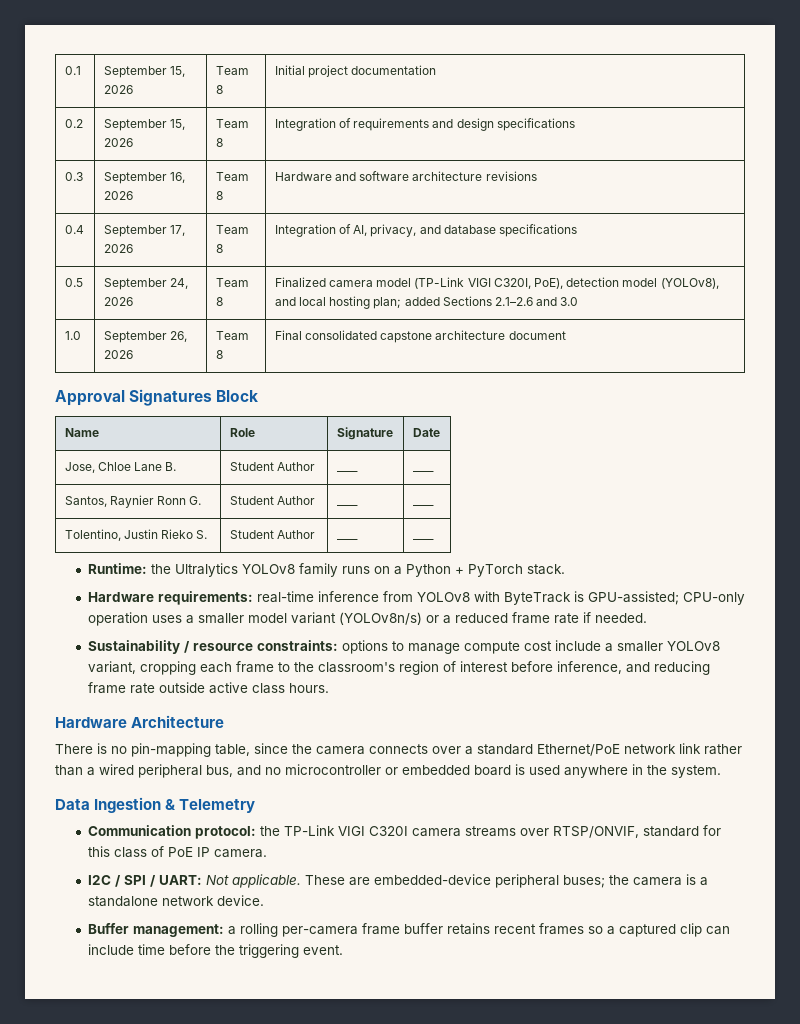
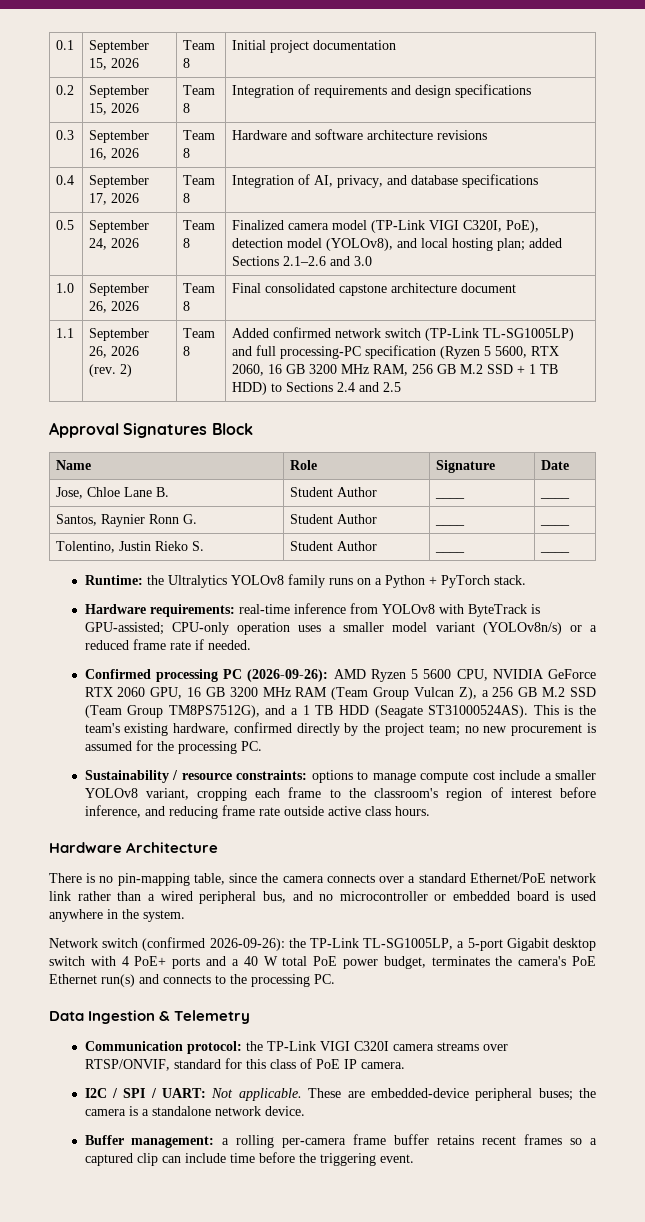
+ 1.1 | September 26, 2026 (rev. 2) | Team 8 | Added confirmed network switch (TP-Link TL-SG1005LP) and full processing-PC specification (Ryzen 5 5600, RTX 2060, 16 GB 3200 MHz RAM, 256 GB M.2 SSD + 1 TB HDD) to Sections 2.4 and 2.5
+ Confirmed processing PC (2026-09-26): AMD Ryzen 5 5600 CPU, NVIDIA GeForce RTX 2060 GPU, 16 GB 3200 MHz RAM (Team Group Vulcan Z), a 256 GB M.2 SSD (Team Group TM8PS7512G), and a 1 TB HDD (Seagate ST31000524AS). This is the team's existing hardware, confirmed directly by the project team; no new procurement is assumed for the processing PC.
+ Network switch (confirmed 2026-09-26): the TP-Link TL-SG1005LP, a 5-port Gigabit desktop switch with 4 PoE+ ports and a 40 W total PoE power budget, terminates the camera's PoE Ethernet run(s) and connects to the processing PC.

